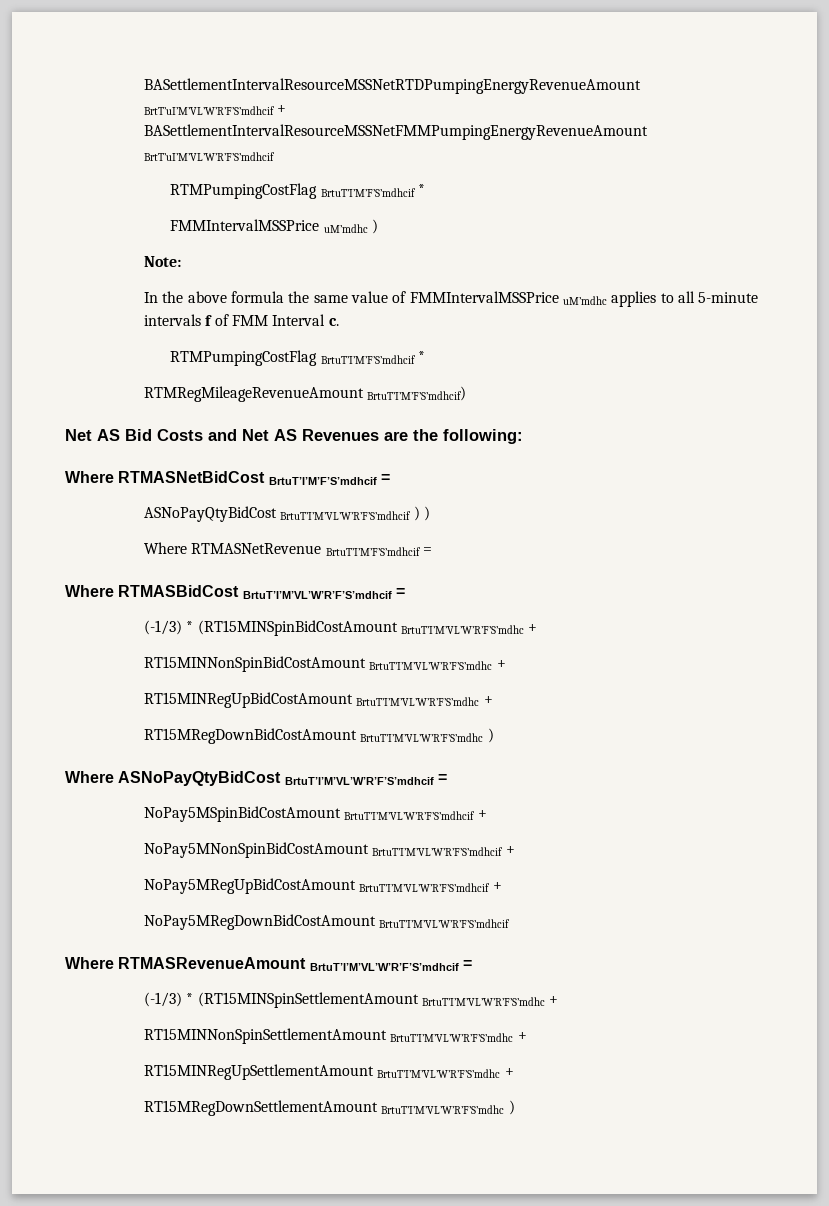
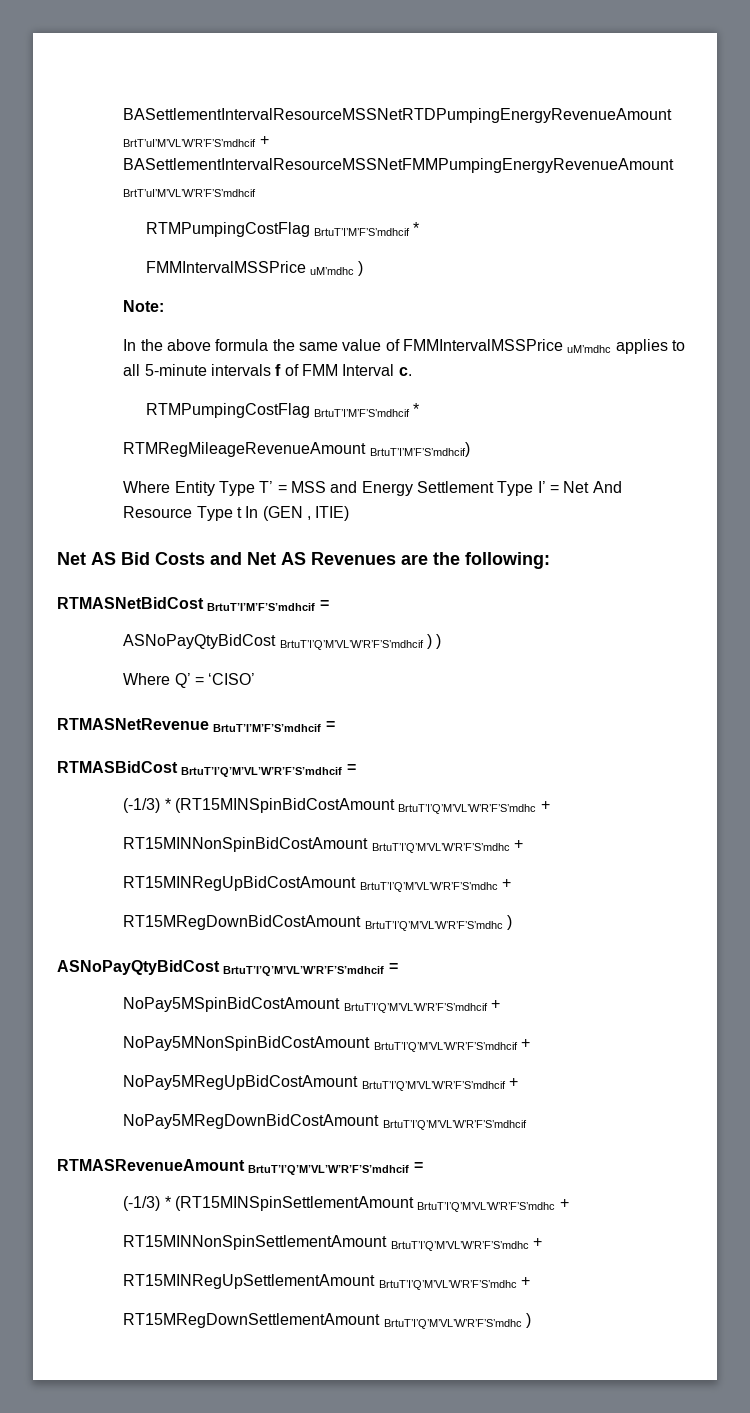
+ Where Entity Type T’ = MSS and Energy Settlement Type I’ = Net And Resource Type t In (GEN , ITIE)
- Where RTMASNetBidCost BrtuT’I’M’F’S’mdhcif =
+ RTMASNetBidCost BrtuT’I’M’F’S’mdhcif =
- ASNoPayQtyBidCost BrtuT’I’M’VL’W’R’F’S’mdhcif ) )
+ ASNoPayQtyBidCost BrtuT’I’Q’M’VL’W’R’F’S’mdhcif ) )
- Where RTMASNetRevenue BrtuT’I’M’F’S’mdhcif =
+ Where Q’ = ‘CISO’
+ RTMASNetRevenue BrtuT’I’M’F’S’mdhcif =
- Where RTMASBidCost BrtuT’I’M’VL’W’R’F’S’mdhcif =
+ RTMASBidCost BrtuT’I’Q’M’VL’W’R’F’S’mdhcif =
- (-1/3) * (RT15MINSpinBidCostAmount BrtuT’I’M’VL’W’R’F’S’mdhc +
+ (-1/3) * (RT15MINSpinBidCostAmount BrtuT’I’Q’M’VL’W’R’F’S’mdhc +
- RT15MINNonSpinBidCostAmount BrtuT’I’M’VL’W’R’F’S’mdhc +
+ RT15MINNonSpinBidCostAmount BrtuT’I’Q’M’VL’W’R’F’S’mdhc +
- RT15MINRegUpBidCostAmount BrtuT’I’M’VL’W’R’F’S’mdhc +
+ RT15MINRegUpBidCostAmount BrtuT’I’Q’M’VL’W’R’F’S’mdhc +
- RT15MRegDownBidCostAmount BrtuT’I’M’VL’W’R’F’S’mdhc )
- Where ASNoPayQtyBidCost BrtuT’I’M’VL’W’R’F’S’mdhcif =
+ RT15MRegDownBidCostAmount BrtuT’I’Q’M’VL’W’R’F’S’mdhc )
+ ASNoPayQtyBidCost BrtuT’I’Q’M’VL’W’R’F’S’mdhcif =
- NoPay5MSpinBidCostAmount BrtuT’I’M’VL’W’R’F’S’mdhcif +
+ NoPay5MSpinBidCostAmount BrtuT’I’Q’M’VL’W’R’F’S’mdhcif +
- NoPay5MNonSpinBidCostAmount BrtuT’I’M’VL’W’R’F’S’mdhcif +
+ NoPay5MNonSpinBidCostAmount BrtuT’I’Q’M’VL’W’R’F’S’mdhcif +
- NoPay5MRegUpBidCostAmount BrtuT’I’M’VL’W’R’F’S’mdhcif +
+ NoPay5MRegUpBidCostAmount BrtuT’I’Q’M’VL’W’R’F’S’mdhcif +
- NoPay5MRegDownBidCostAmount BrtuT’I’M’VL’W’R’F’S’mdhcif
- Where RTMASRevenueAmount BrtuT’I’M’VL’W’R’F’S’mdhcif =
+ NoPay5MRegDownBidCostAmount BrtuT’I’Q’M’VL’W’R’F’S’mdhcif
+ RTMASRevenueAmount BrtuT’I’Q’M’VL’W’R’F’S’mdhcif =
- (-1/3) * (RT15MINSpinSettlementAmount BrtuT’I’M’VL’W’R’F’S’mdhc +
+ (-1/3) * (RT15MINSpinSettlementAmount BrtuT’I’Q’M’VL’W’R’F’S’mdhc +
- RT15MINNonSpinSettlementAmount BrtuT’I’M’VL’W’R’F’S’mdhc +
+ RT15MINNonSpinSettlementAmount BrtuT’I’Q’M’VL’W’R’F’S’mdhc +
- RT15MINRegUpSettlementAmount BrtuT’I’M’VL’W’R’F’S’mdhc +
+ RT15MINRegUpSettlementAmount BrtuT’I’Q’M’VL’W’R’F’S’mdhc +
- RT15MRegDownSettlementAmount BrtuT’I’M’VL’W’R’F’S’mdhc )
+ RT15MRegDownSettlementAmount BrtuT’I’Q’M’VL’W’R’F’S’mdhc )

